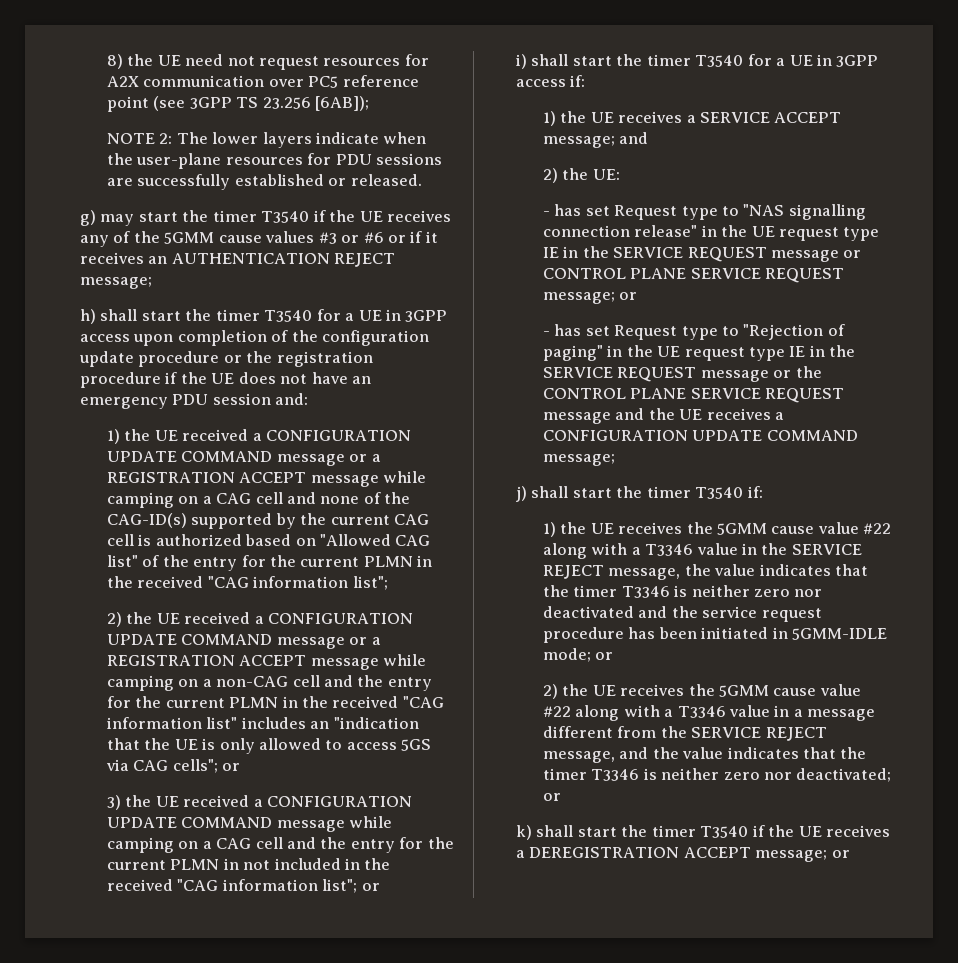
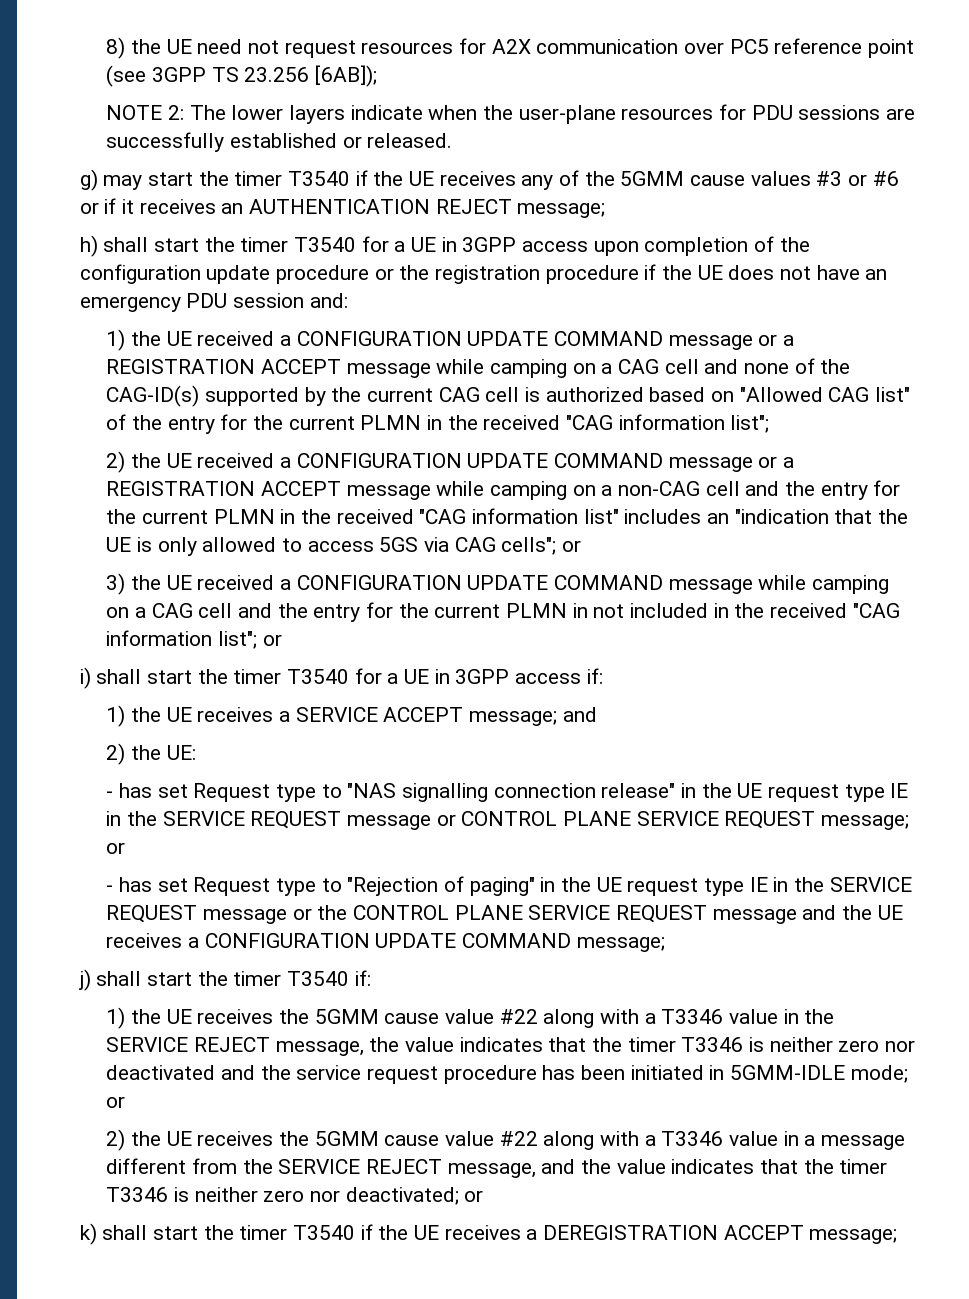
- k) shall start the timer T3540 if the UE receives a DEREGISTRATION ACCEPT message; or
+ k) shall start the timer T3540 if the UE receives a DEREGISTRATION ACCEPT message;

